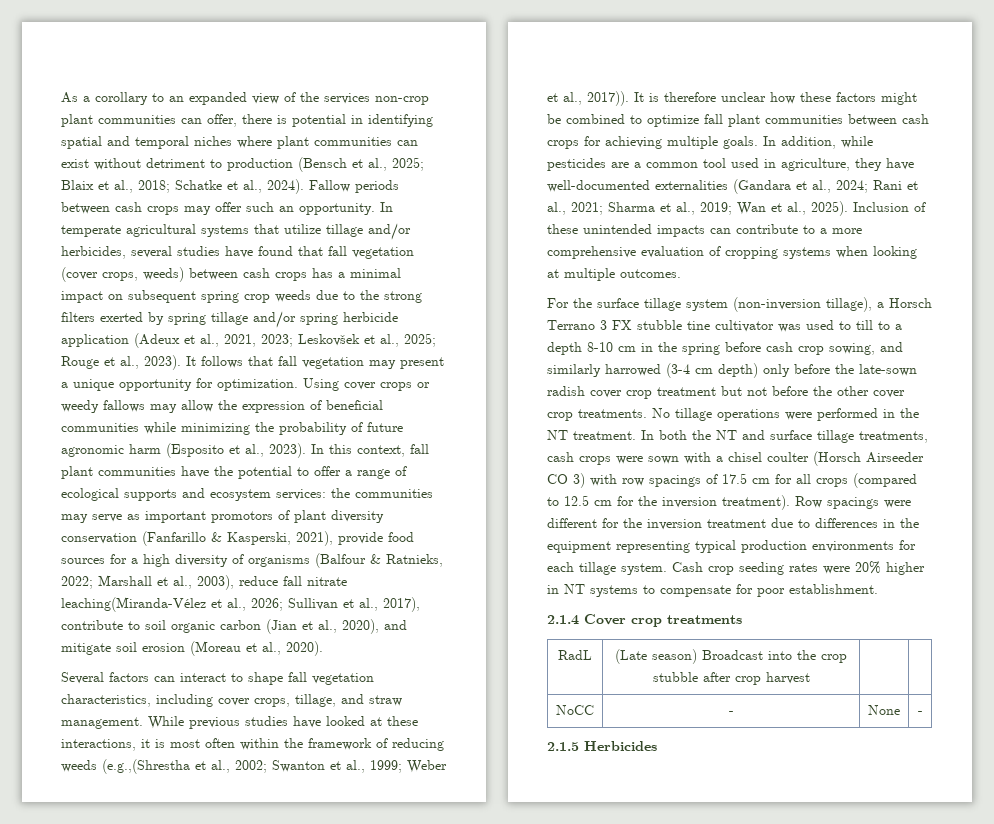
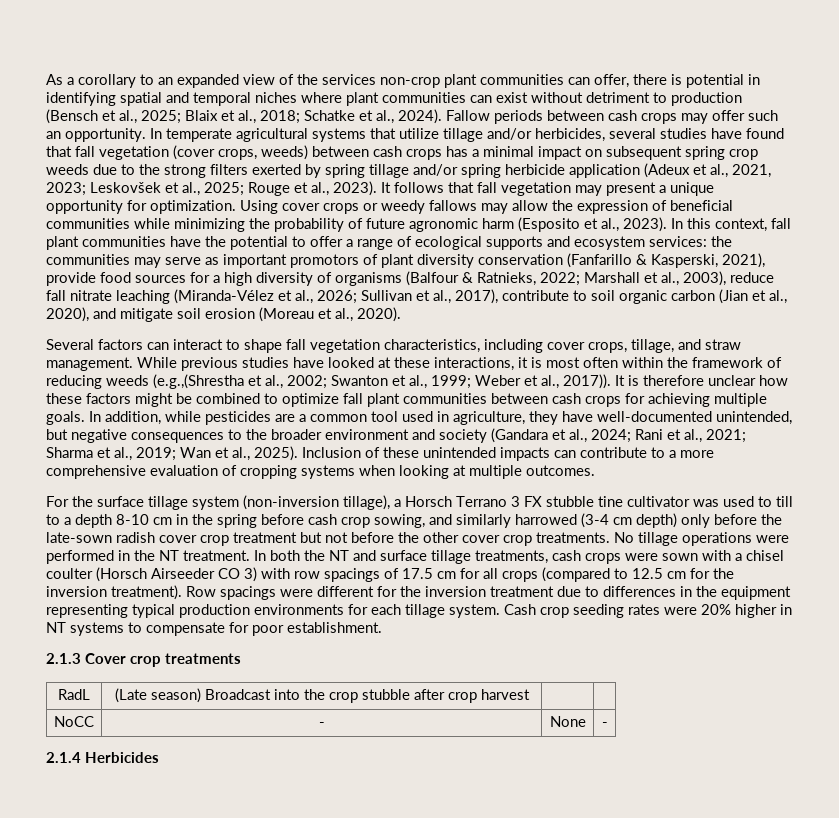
- Marshall et al., 2003), reduce fall nitrate leaching(Miranda-Vélez et al., 2026;
+ Marshall et al., 2003), reduce fall nitrate leaching (Miranda-Vélez et al., 2026;
- In addition, while pesticides are a common tool used in agriculture, they have well-documented externalities (Gandara et al., 2024; Rani et al., 2021; Sharma et al., 2019; Wan et al., 2025).
+ In addition, while pesticides are a common tool used in agriculture, they have well-documented unintended, but negative consequences to the broader environment and society (Gandara et al., 2024; Rani et al., 2021; Sharma et al., 2019; Wan et al., 2025).
- 2.1.4 Cover crop treatments
+ 2.1.3 Cover crop treatments
- 2.1.5 Herbicides
+ 2.1.4 Herbicides

